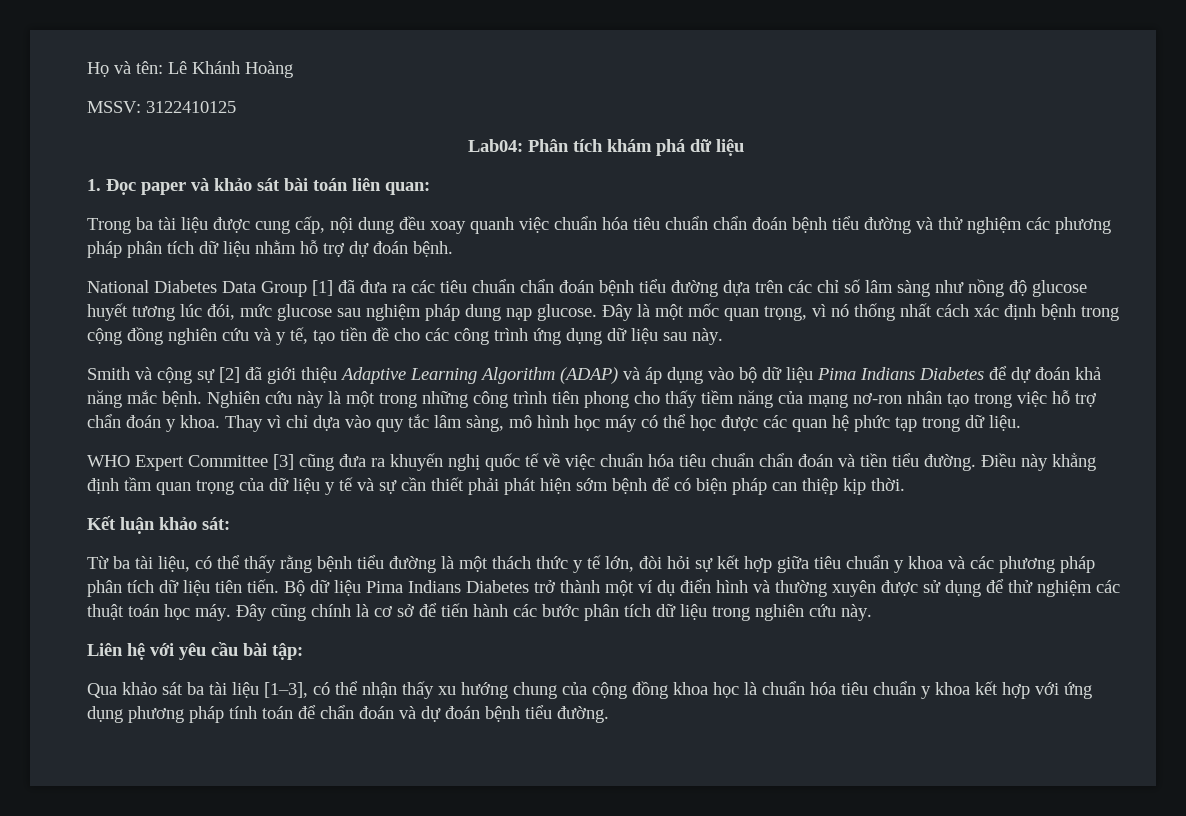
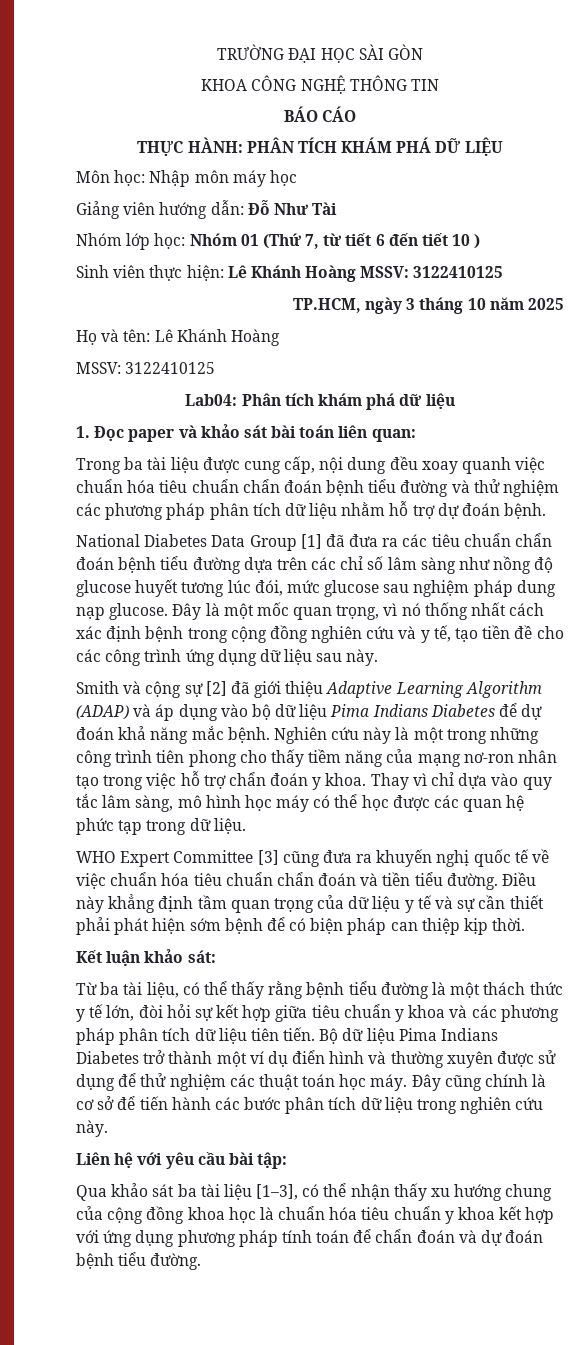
+ TRƯỜNG ĐẠI HỌC SÀI GÒN
+ KHOA CÔNG NGHỆ THÔNG TIN
+ BÁO CÁO
+ THỰC HÀNH: PHÂN TÍCH KHÁM PHÁ DỮ LIỆU
+ Môn học: Nhập môn máy học
+ Giảng viên hướng dẫn: Đỗ Như Tài
+ Nhóm lớp học: Nhóm 01 (Thứ 7, từ tiết 6 đến tiết 10 )
+ Sinh viên thực hiện: Lê Khánh Hoàng MSSV: 3122410125
+ TP.HCM, ngày 3 tháng 10 năm 2025

